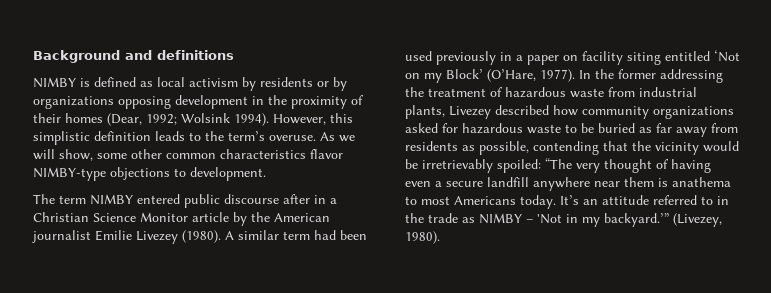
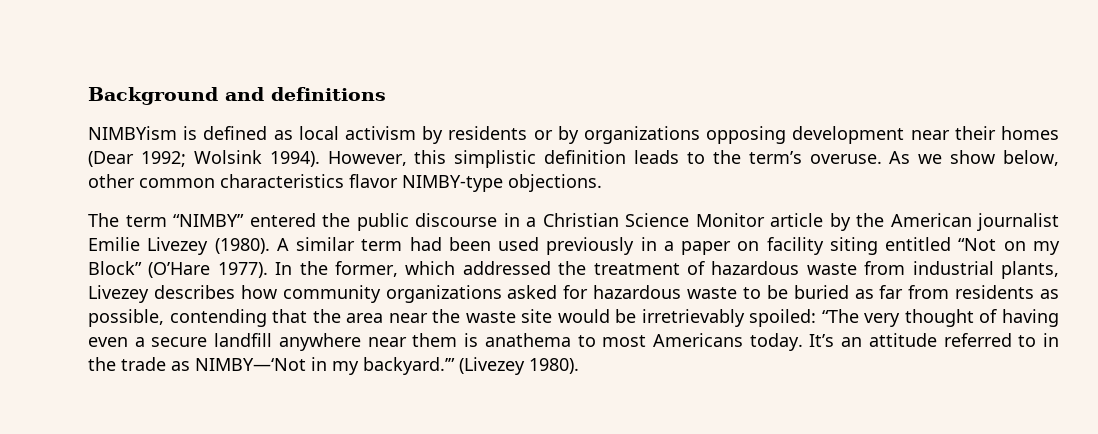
- NIMBY is defined as local activism by residents or by organizations opposing development in the proximity of their homes (Dear, 1992; Wolsink 1994).
+ NIMBYism is defined as local activism by residents or by organizations opposing development near their homes (Dear 1992; Wolsink 1994).
- As we will show, some other common characteristics flavor NIMBY-type objections to development.
+ As we show below, other common characteristics flavor NIMBY-type objections.
- The term NIMBY entered public discourse after in a Christian Science Monitor article by the American journalist Emilie Livezey (1980).
+ The term “NIMBY” entered the public discourse in a Christian Science Monitor article by the American journalist Emilie Livezey (1980).
- A similar term had been used previously in a paper on facility siting entitled ‘Not on my Block’ (O’Hare, 1977).
+ A similar term had been used previously in a paper on facility siting entitled “Not on my Block” (O’Hare 1977).
- In the former addressing the treatment of hazardous waste from industrial plants, Livezey described how community organizations asked for hazardous waste to be buried as far away from residents as possible, contending that the vicinity would be irretrievably spoiled: “The very thought of having even a secure landfill anywhere near them is anathema to most Americans today.
+ In the former, which addressed the treatment of hazardous waste from industrial plants, Livezey describes how community organizations asked for hazardous waste to be buried as far from residents as possible, contending that the area near the waste site would be irretrievably spoiled: “The very thought of having even a secure landfill anywhere near them is anathema to most Americans today.
- It’s an attitude referred to in the trade as NIMBY – 'Not in my backyard.’”
+ It’s an attitude referred to in the trade as NIMBY—‘Not in my backyard.’”
- (Livezey, 1980).
+ (Livezey 1980).

